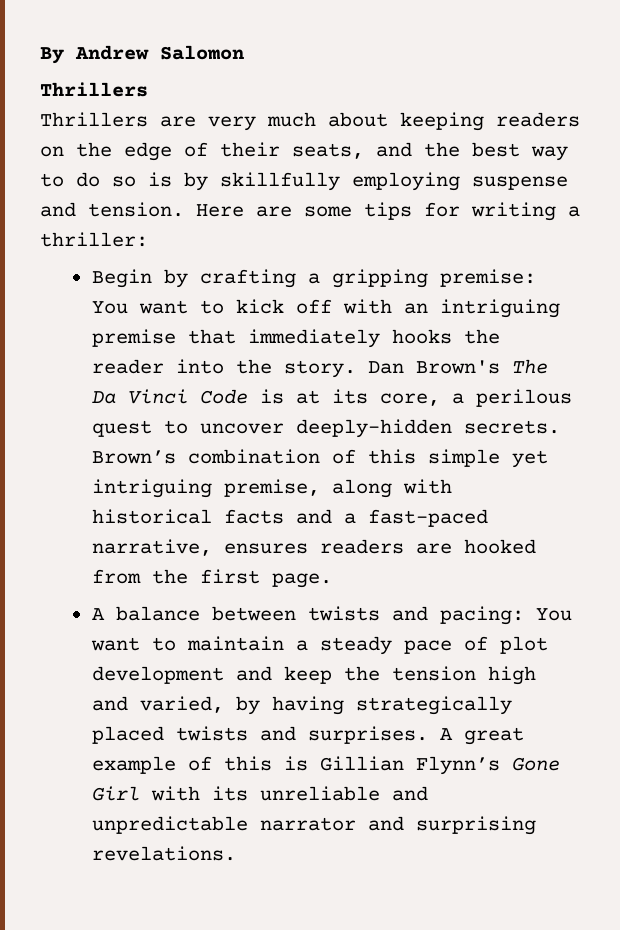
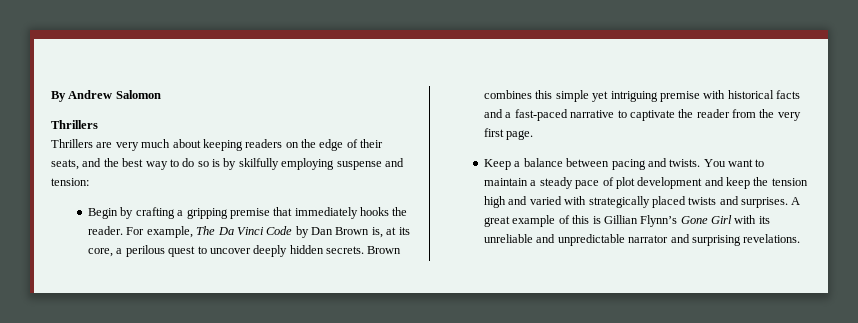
- Thrillers are very much about keeping readers on the edge of their seats, and the best way to do so is by skillfully employing suspense and tension. Here are some tips for writing a thriller:
+ Thrillers are very much about keeping readers on the edge of their seats, and the best way to do so is by skilfully employing suspense and tension:
- Begin by crafting a gripping premise: You want to kick off with an intriguing premise that immediately hooks the reader into the story. Dan Brown's The Da Vinci Code is at its core, a perilous quest to uncover deeply-hidden secrets. Brown’s combination of this simple yet intriguing premise, along with historical facts and a fast-paced narrative, ensures readers are hooked from the first page.
+ Begin by crafting a gripping premise that immediately hooks the reader. For example, The Da Vinci Code by Dan Brown is, at its core, a perilous quest to uncover deeply hidden secrets. Brown combines this simple yet intriguing premise with historical facts and a fast-paced narrative to captivate the reader from the very first page.
- A balance between twists and pacing: You want to maintain a steady pace of plot development and keep the tension high and varied, by having strategically placed twists and surprises.
+ Keep a balance between pacing and twists. You want to maintain a steady pace of plot development and keep the tension high and varied with strategically placed twists and surprises.

